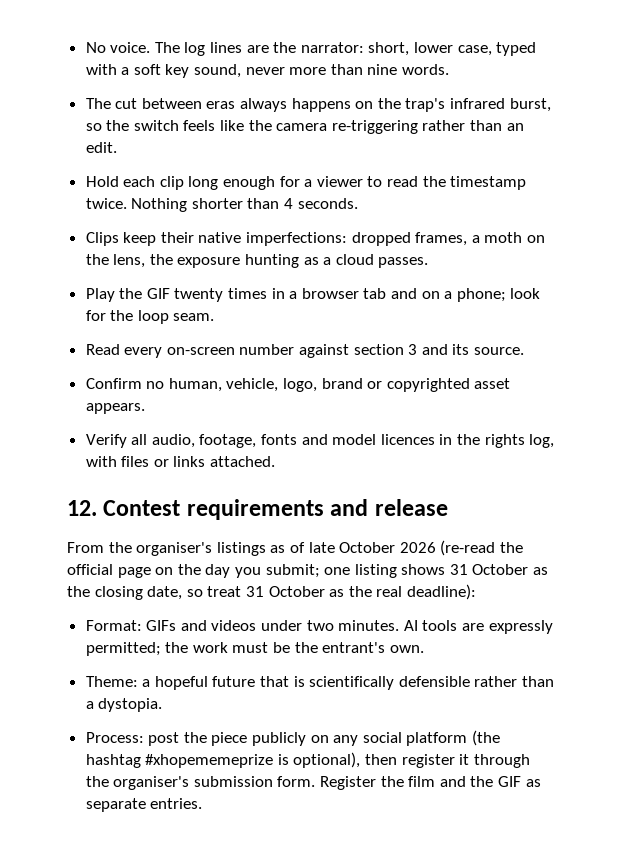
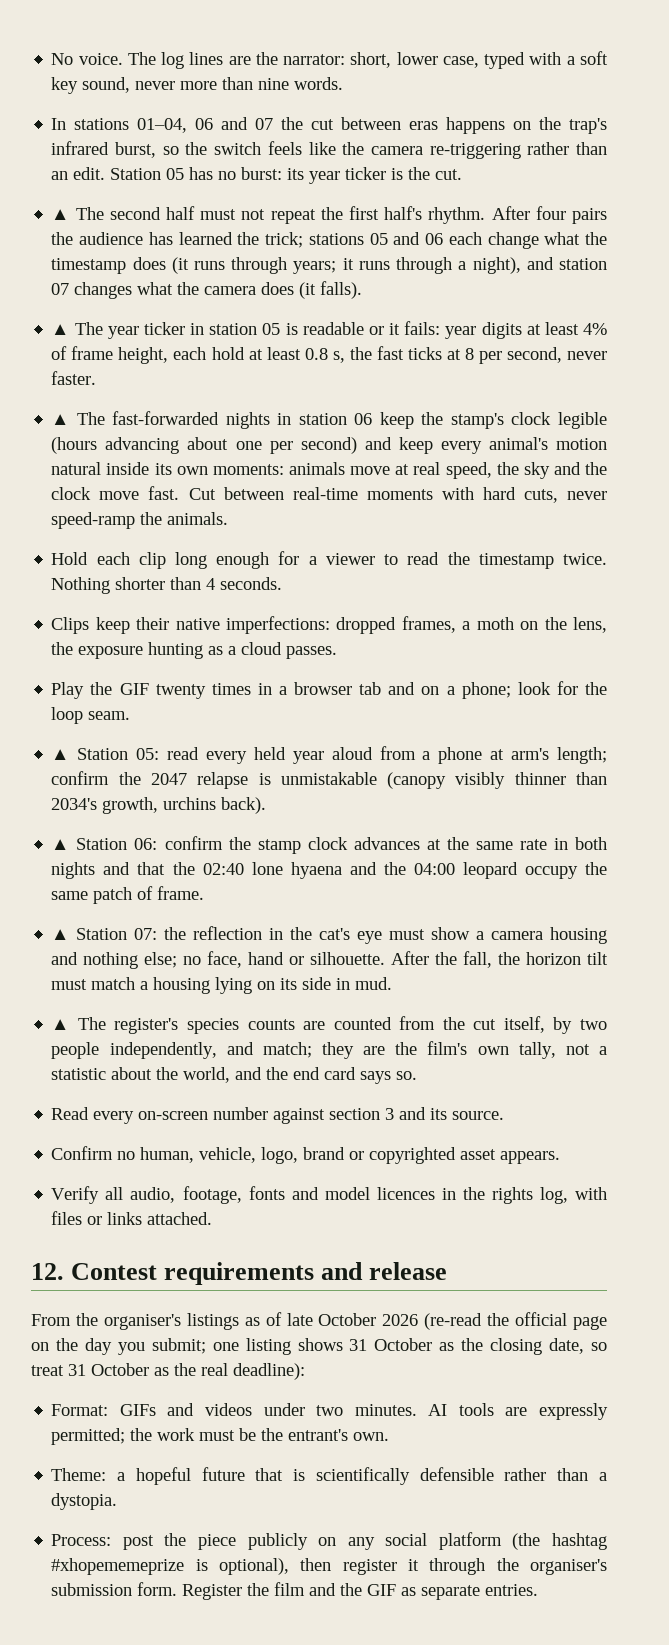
- The cut between eras always happens on the trap's infrared burst, so the switch feels like the camera re-triggering rather than an edit.
+ In stations 01–04, 06 and 07 the cut between eras happens on the trap's infrared burst, so the switch feels like the camera re-triggering rather than an edit. Station 05 has no burst: its year ticker is the cut.
+ ▲ The second half must not repeat the first half's rhythm. After four pairs the audience has learned the trick; stations 05 and 06 each change what the timestamp does (it runs through years; it runs through a night), and station 07 changes what the camera does (it falls).
+ ▲ The year ticker in station 05 is readable or it fails: year digits at least 4% of frame height, each hold at least 0.8 s, the fast ticks at 8 per second, never faster.
+ ▲ The fast-forwarded nights in station 06 keep the stamp's clock legible (hours advancing about one per second) and keep every animal's motion natural inside its own moments: animals move at real speed, the sky and the clock move fast. Cut between real-time moments with hard cuts, never speed-ramp the animals.
+ ▲ Station 05: read every held year aloud from a phone at arm's length; confirm the 2047 relapse is unmistakable (canopy visibly thinner than 2034's growth, urchins back).
+ ▲ Station 06: confirm the stamp clock advances at the same rate in both nights and that the 02:40 lone hyaena and the 04:00 leopard occupy the same patch of frame.
+ ▲ Station 07: the reflection in the cat's eye must show a camera housing and nothing else; no face, hand or silhouette. After the fall, the horizon tilt must match a housing lying on its side in mud.
+ ▲ The register's species counts are counted from the cut itself, by two people independently, and match; they are the film's own tally, not a statistic about the world, and the end card says so.

